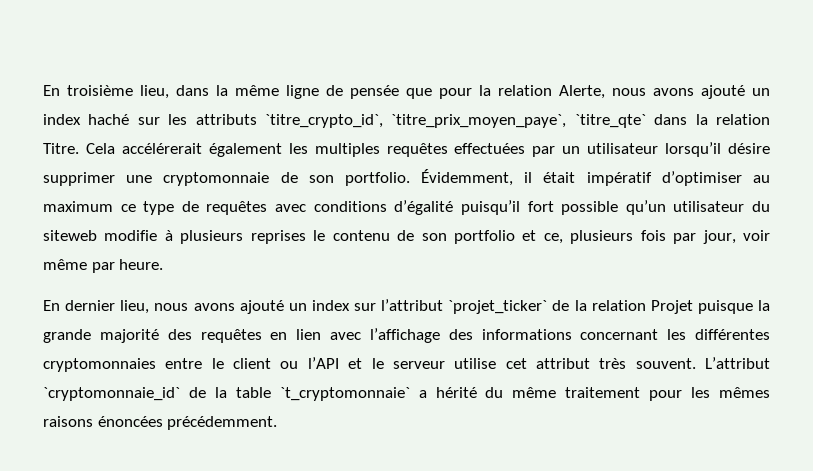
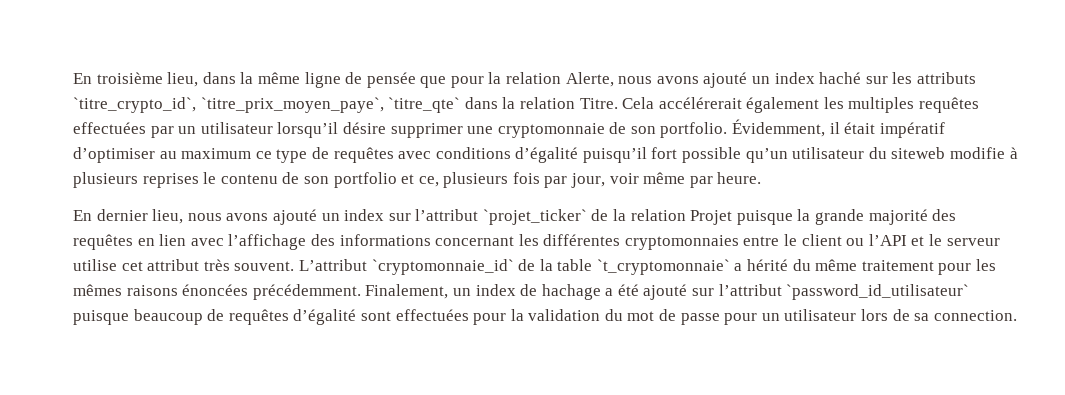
+ Finalement, un index de hachage a été ajouté sur l’attribut `password_id_utilisateur` puisque beaucoup de requêtes d’égalité sont effectuées pour la validation du mot de passe pour un utilisateur lors de sa connection.

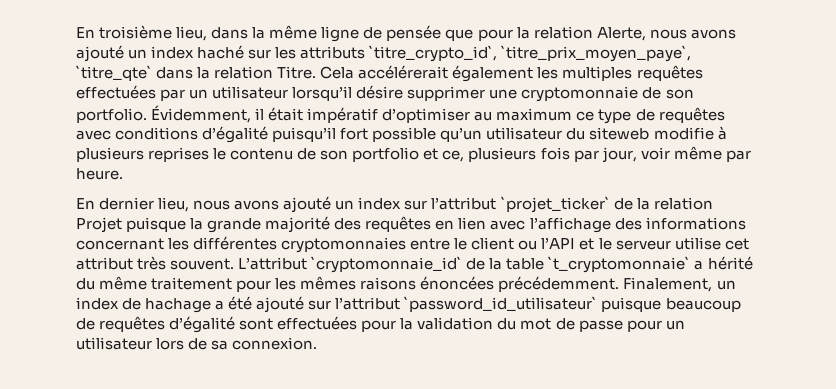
- Finalement, un index de hachage a été ajouté sur l’attribut `password_id_utilisateur` puisque beaucoup de requêtes d’égalité sont effectuées pour la validation du mot de passe pour un utilisateur lors de sa connection.
+ Finalement, un index de hachage a été ajouté sur l’attribut `password_id_utilisateur` puisque beaucoup de requêtes d’égalité sont effectuées pour la validation du mot de passe pour un utilisateur lors de sa connexion.

